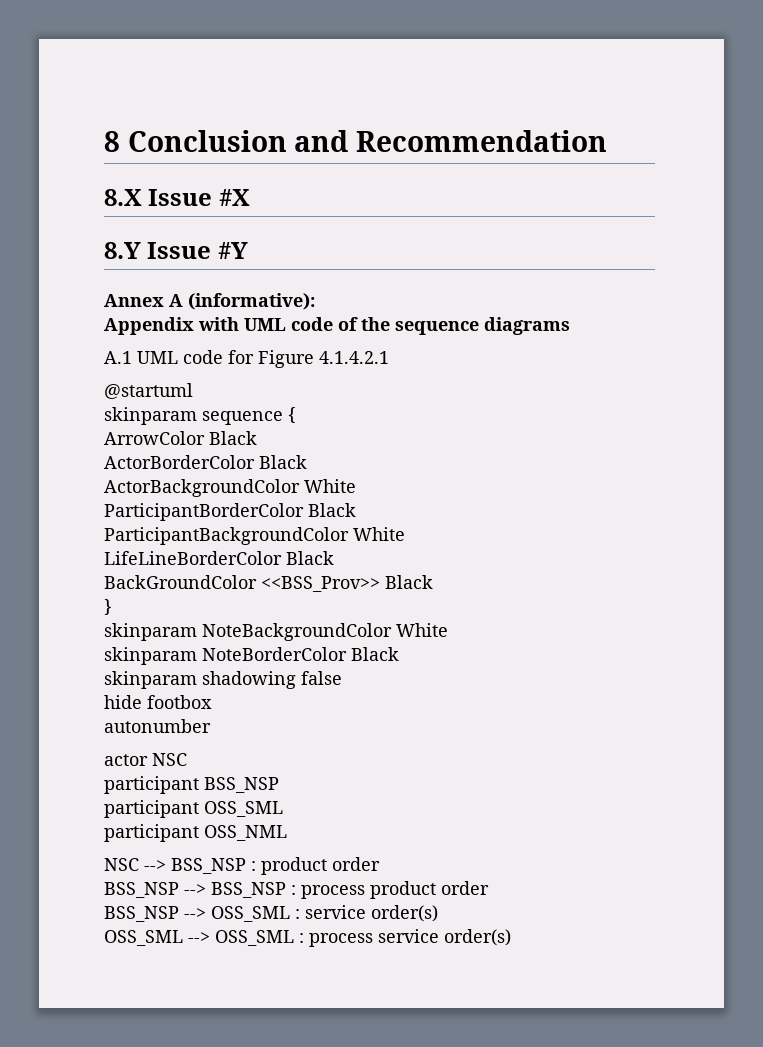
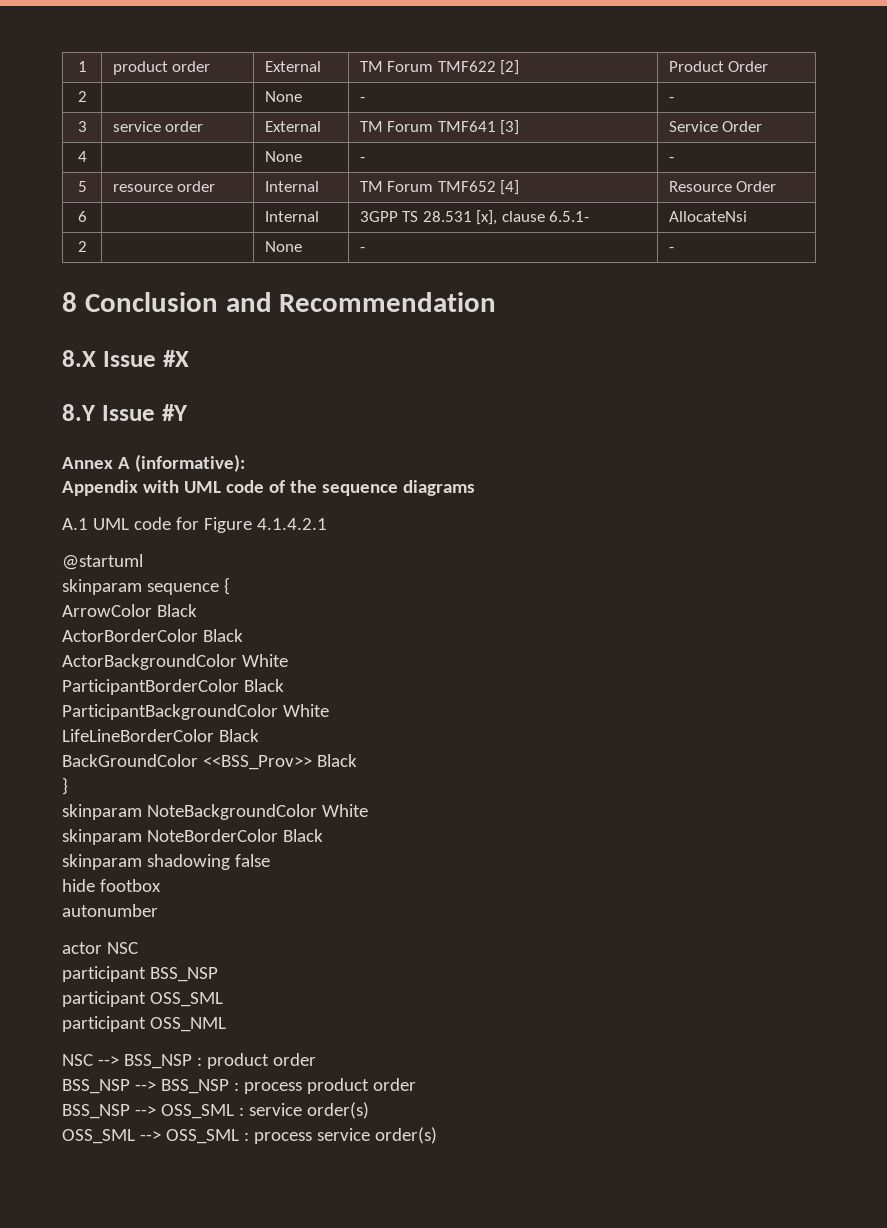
+ 1 | product order | External | TM Forum TMF622 [2] | Product Order
+ 2 | | None | - | -
+ 3 | service order | External | TM Forum TMF641 [3] | Service Order
+ 4 | | None | - | -
+ 5 | resource order | Internal | TM Forum TMF652 [4] | Resource Order
+ 6 | | Internal | 3GPP TS 28.531 [x], clause 6.5.1- | AllocateNsi
+ 2 | | None | - | -

